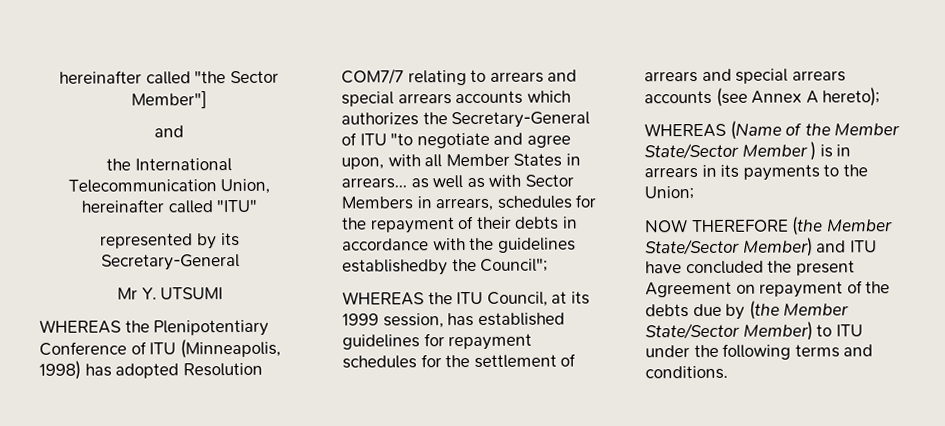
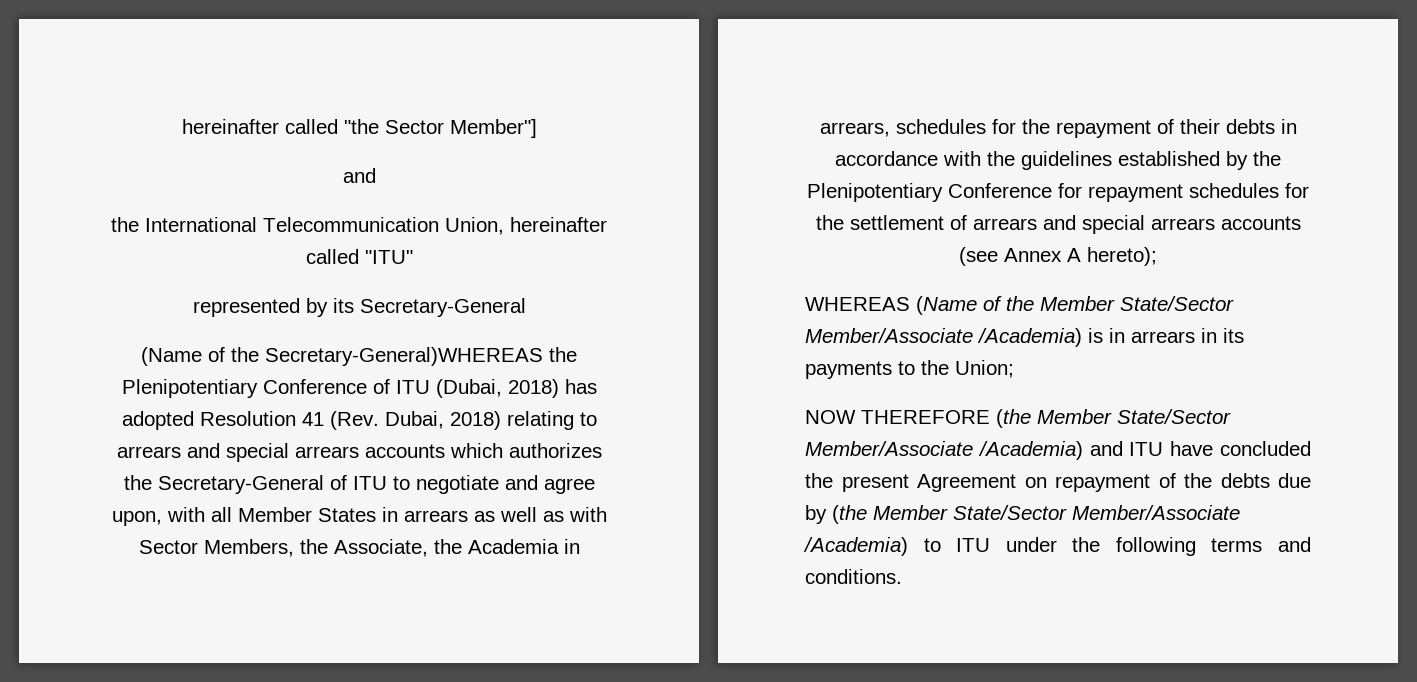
- Mr Y. UTSUMI
- WHEREAS the Plenipotentiary Conference of ITU (Minneapolis, 1998) has adopted Resolution COM7/7 relating to arrears and special arrears accounts which authorizes the Secretary-General of ITU "to negotiate and agree upon, with all Member States in arrears... as well as with Sector Members in arrears, schedules for the repayment of their debts in accordance with the guidelines establishedby the Council";
- WHEREAS the ITU Council, at its 1999 session, has established guidelines for repayment schedules for the settlement of arrears and special arrears accounts (see Annex A hereto);
+ (Name of the Secretary-General)WHEREAS the Plenipotentiary Conference of ITU (Dubai, 2018) has adopted Resolution 41 (Rev. Dubai, 2018) relating to arrears and special arrears accounts which authorizes the Secretary-General of ITU to negotiate and agree upon, with all Member States in arrears as well as with Sector Members, the Associate, the Academia in arrears, schedules for the repayment of their debts in accordance with the guidelines established by the Plenipotentiary Conference for repayment schedules for the settlement of arrears and special arrears accounts (see Annex A hereto);
- WHEREAS (Name of the Member State/Sector Member ) is in arrears in its payments to the Union;
+ WHEREAS (Name of the Member State/Sector Member/Associate /Academia) is in arrears in its payments to the Union;
- NOW THEREFORE (the Member State/Sector Member) and ITU have concluded the present Agreement on repayment of the debts due by (the Member State/Sector Member) to ITU under the following terms and conditions.
+ NOW THEREFORE (the Member State/Sector Member/Associate /Academia) and ITU have concluded the present Agreement on repayment of the debts due by (the Member State/Sector Member/Associate /Academia) to ITU under the following terms and conditions.

